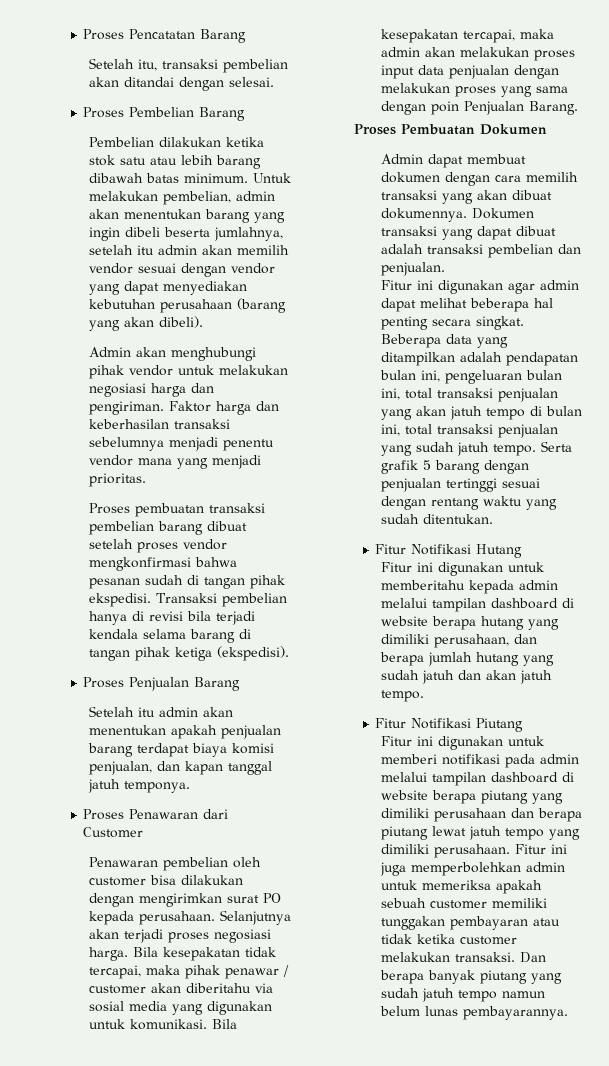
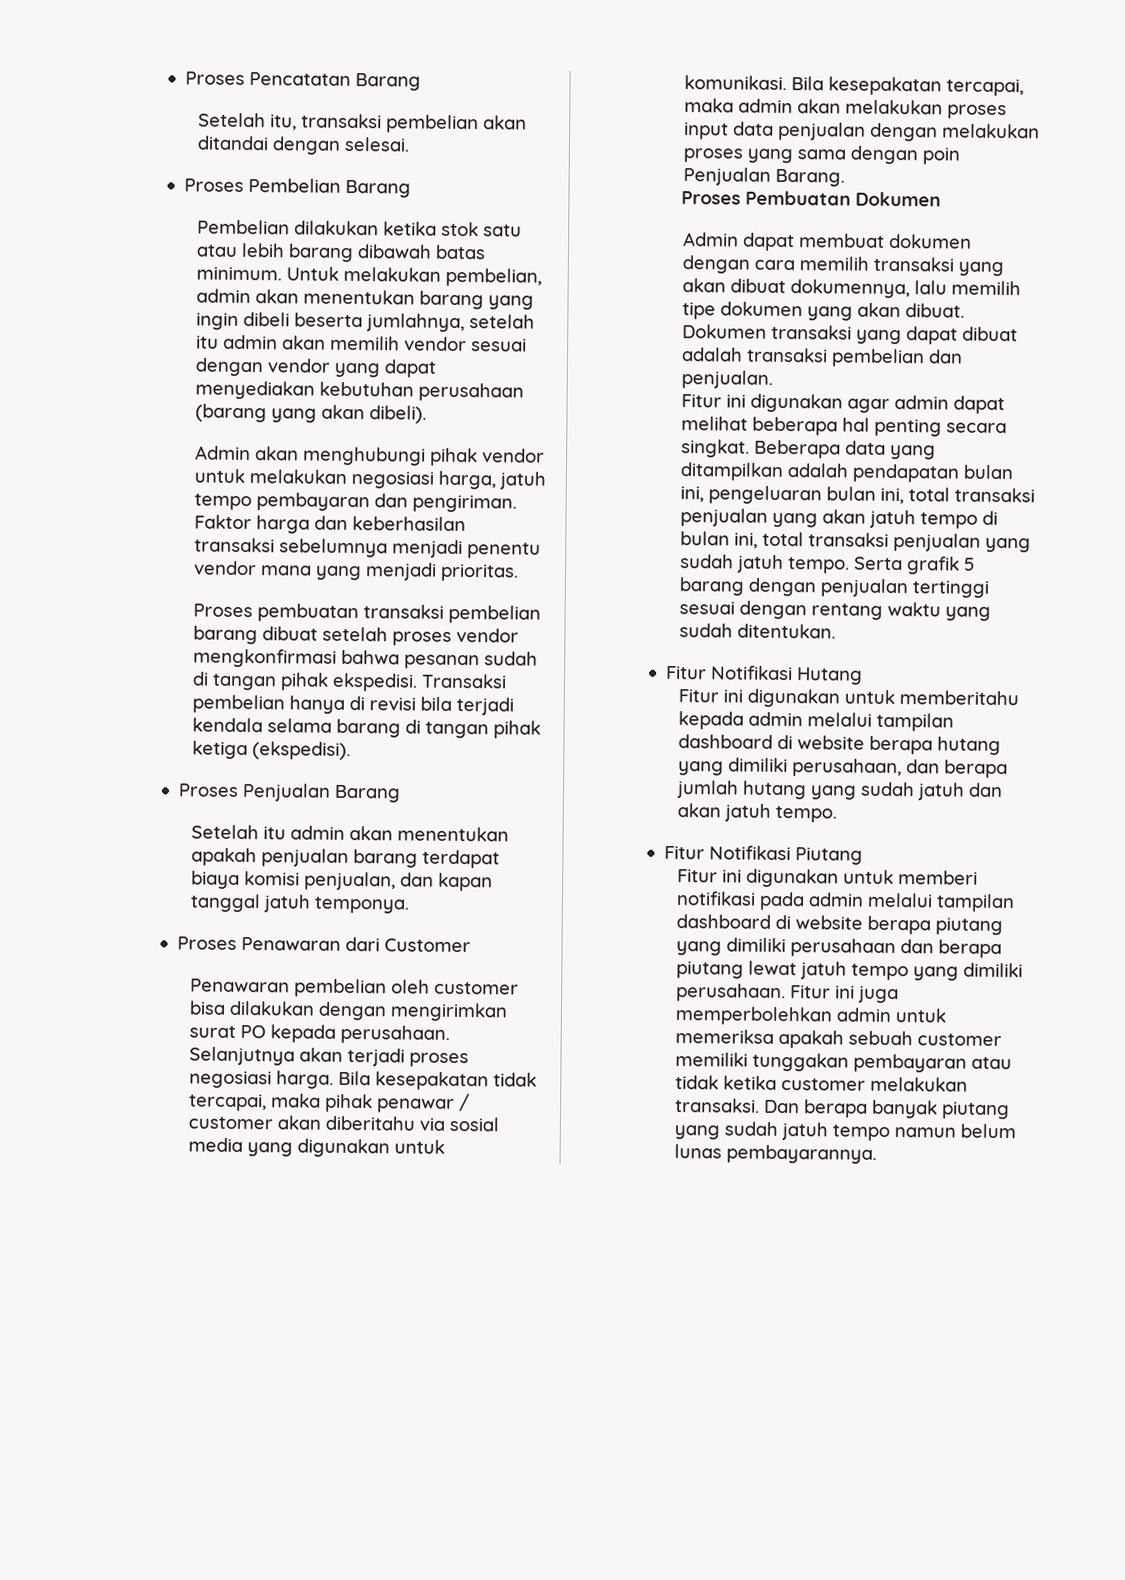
- Admin akan menghubungi pihak vendor untuk melakukan negosiasi harga dan pengiriman.
+ Admin akan menghubungi pihak vendor untuk melakukan negosiasi harga, jatuh tempo pembayaran dan pengiriman.
- Admin dapat membuat dokumen dengan cara memilih transaksi yang akan dibuat dokumennya.
+ Admin dapat membuat dokumen dengan cara memilih transaksi yang akan dibuat dokumennya, lalu memilih tipe dokumen yang akan dibuat.

